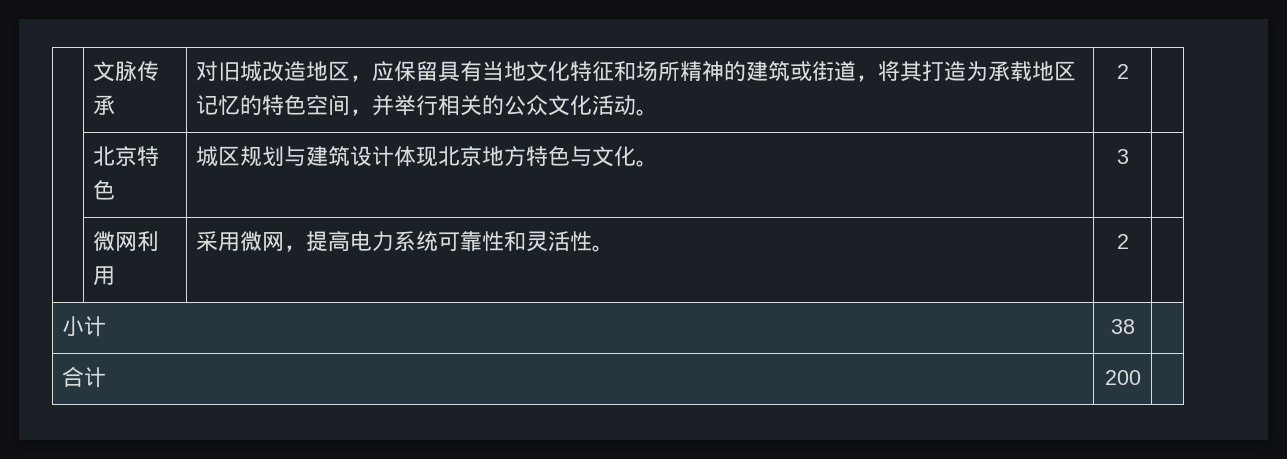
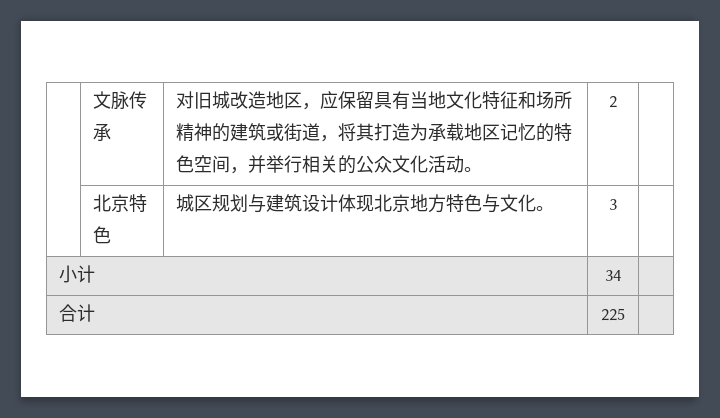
- | 微网利用 | 采用微网，提高电力系统可靠性和灵活性。 | 2 |
- 小计 | 38 |
+ 小计 | 34 |
- 合计 | 200 |
+ 合计 | 225 |

